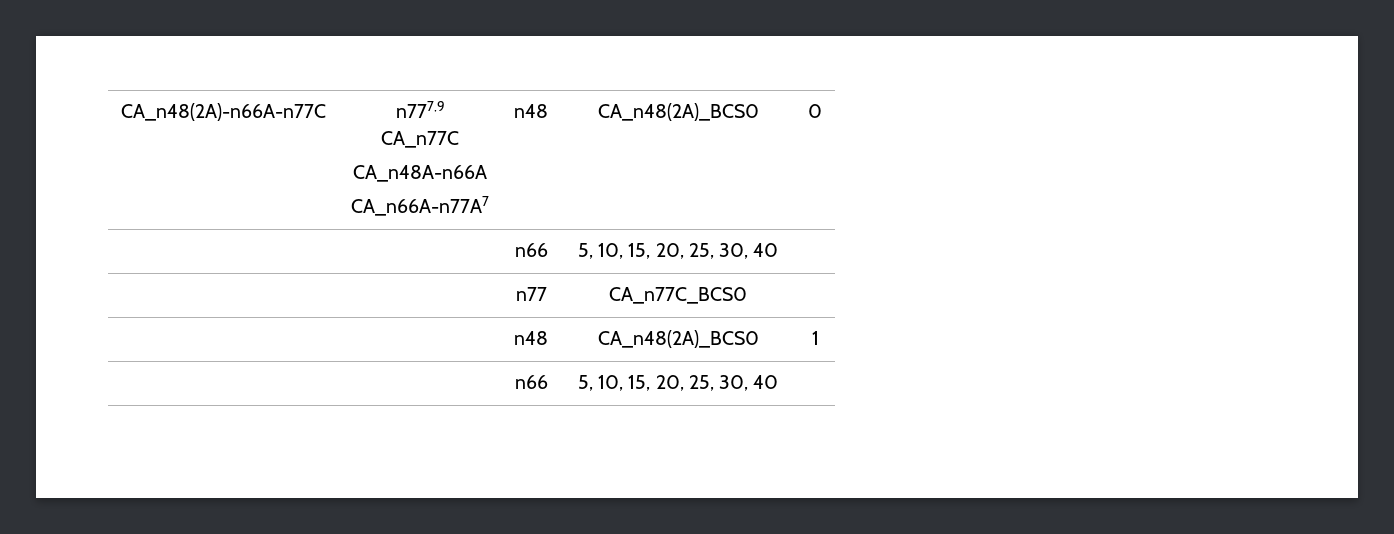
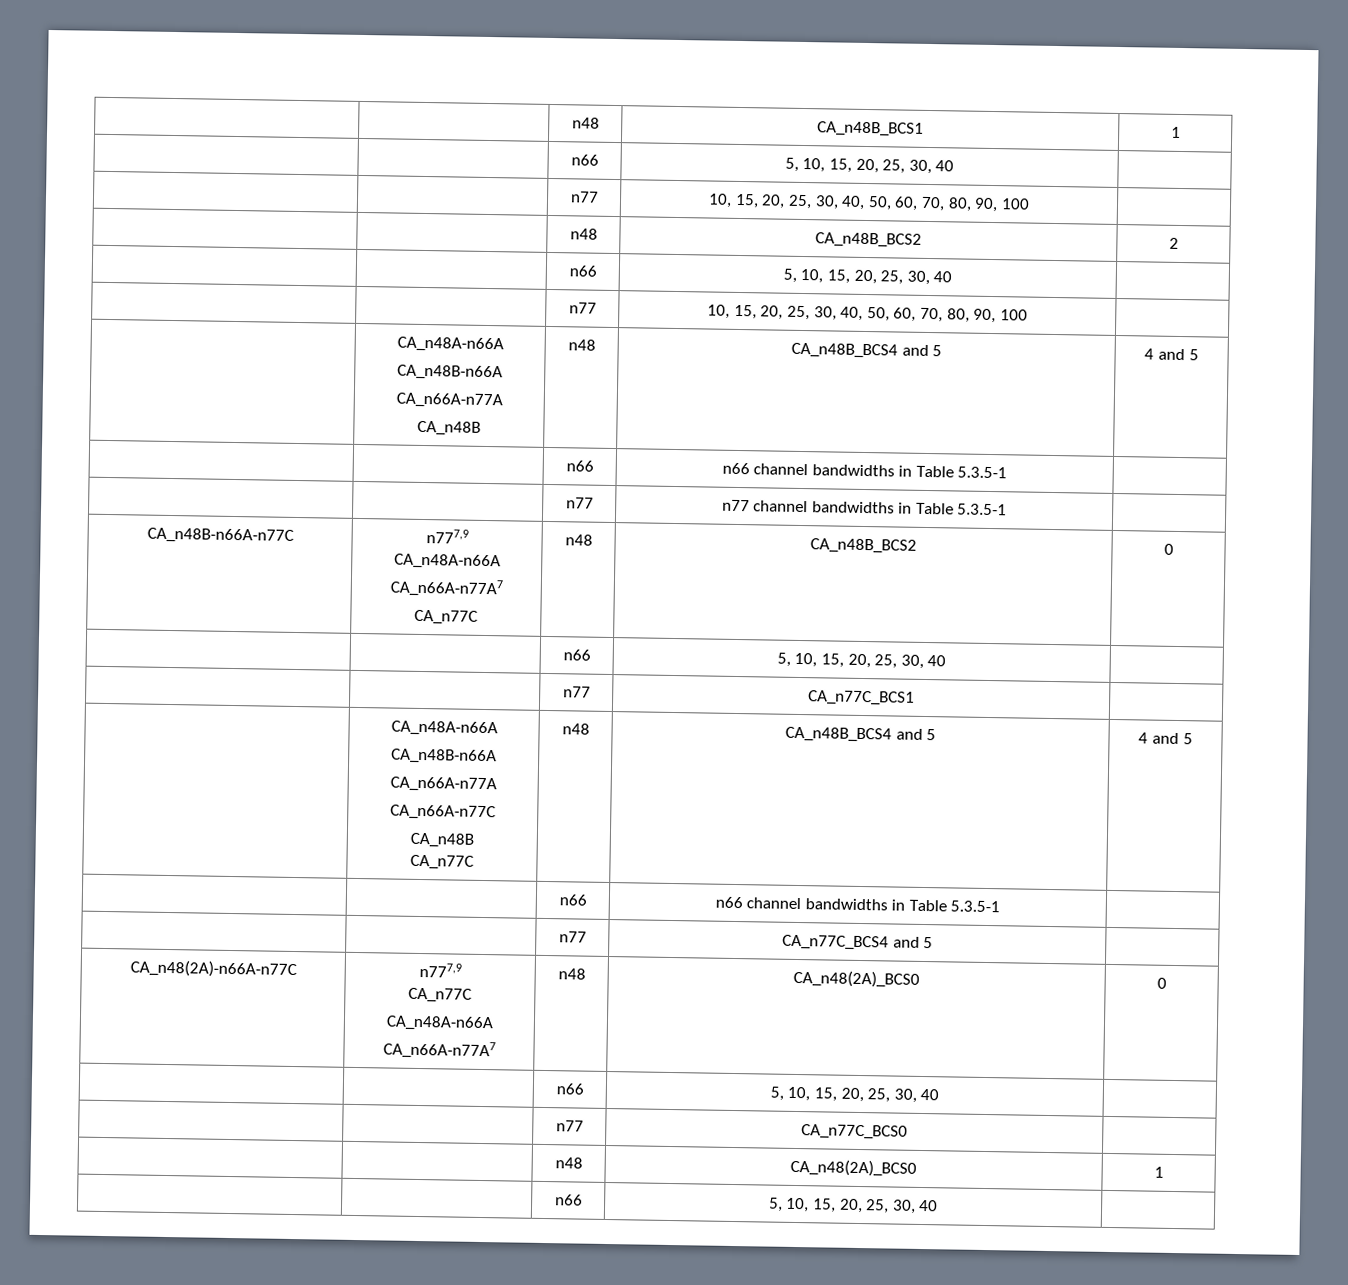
+ | | n48 | CA_n48B_BCS1 | 1
+ | | n66 | 5, 10, 15, 20, 25, 30, 40 |
+ | | n77 | 10, 15, 20, 25, 30, 40, 50, 60, 70, 80, 90, 100 |
+ | | n48 | CA_n48B_BCS2 | 2
+ | | n66 | 5, 10, 15, 20, 25, 30, 40 |
+ | | n77 | 10, 15, 20, 25, 30, 40, 50, 60, 70, 80, 90, 100 |
+ | CA_n48A-n66A
+ CA_n48B-n66A
+ CA_n66A-n77A
+ CA_n48B | n48 | CA_n48B_BCS4 and 5 | 4 and 5
+ | | n66 | n66 channel bandwidths in Table 5.3.5-1 |
+ | | n77 | n77 channel bandwidths in Table 5.3.5-1 |
+ CA_n48B-n66A-n77C | n777,9
+ CA_n48A-n66A
+ CA_n66A-n77A7
+ CA_n77C | n48 | CA_n48B_BCS2 | 0
+ | | n66 | 5, 10, 15, 20, 25, 30, 40 |
+ | | n77 | CA_n77C_BCS1 |
+ | CA_n48A-n66A
+ CA_n48B-n66A
+ CA_n66A-n77A
+ CA_n66A-n77C
+ CA_n48B
+ CA_n77C | n48 | CA_n48B_BCS4 and 5 | 4 and 5
+ | | n66 | n66 channel bandwidths in Table 5.3.5-1 |
+ | | n77 | CA_n77C_BCS4 and 5 |

